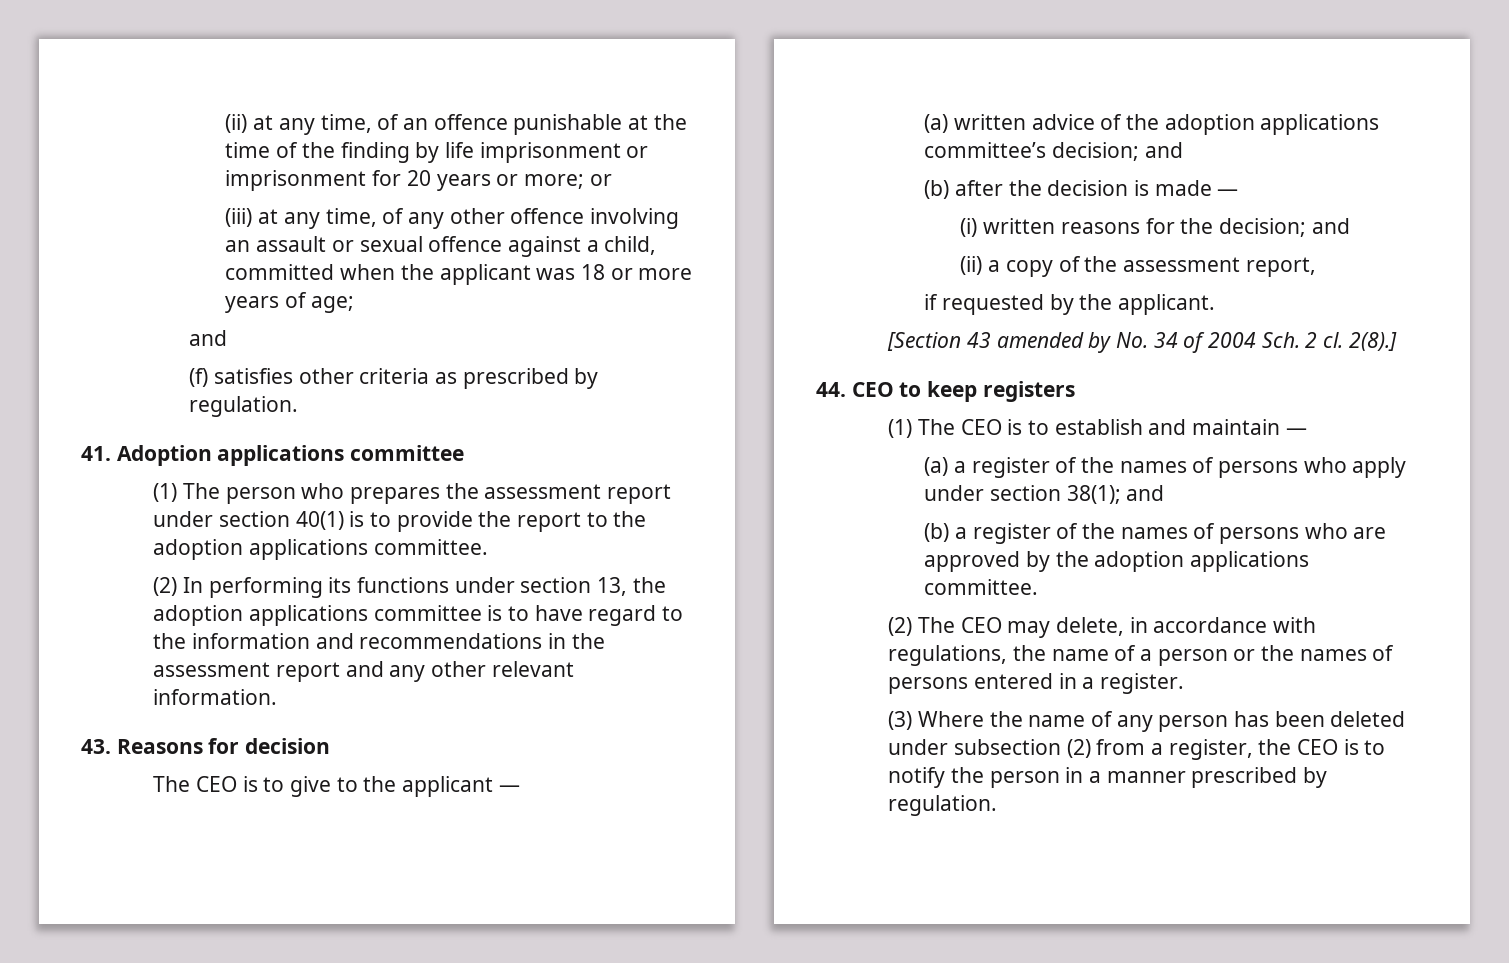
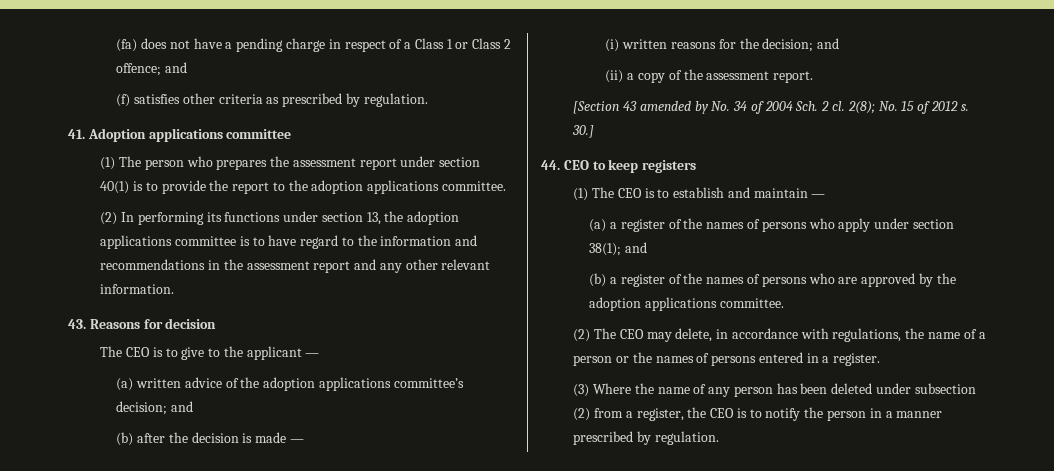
- (ii) at any time, of an offence punishable at the time of the finding by life imprisonment or imprisonment for 20 years or more; or
- (iii) at any time, of any other offence involving an assault or sexual offence against a child, committed when the applicant was 18 or more years of age;
- and
+ (fa) does not have a pending charge in respect of a Class 1 or Class 2 offence; and
- (ii) a copy of the assessment report,
- if requested by the applicant.
+ (ii) a copy of the assessment report.
- 2(8).]
+ 2(8); No. 15 of 2012 s. 30.]

